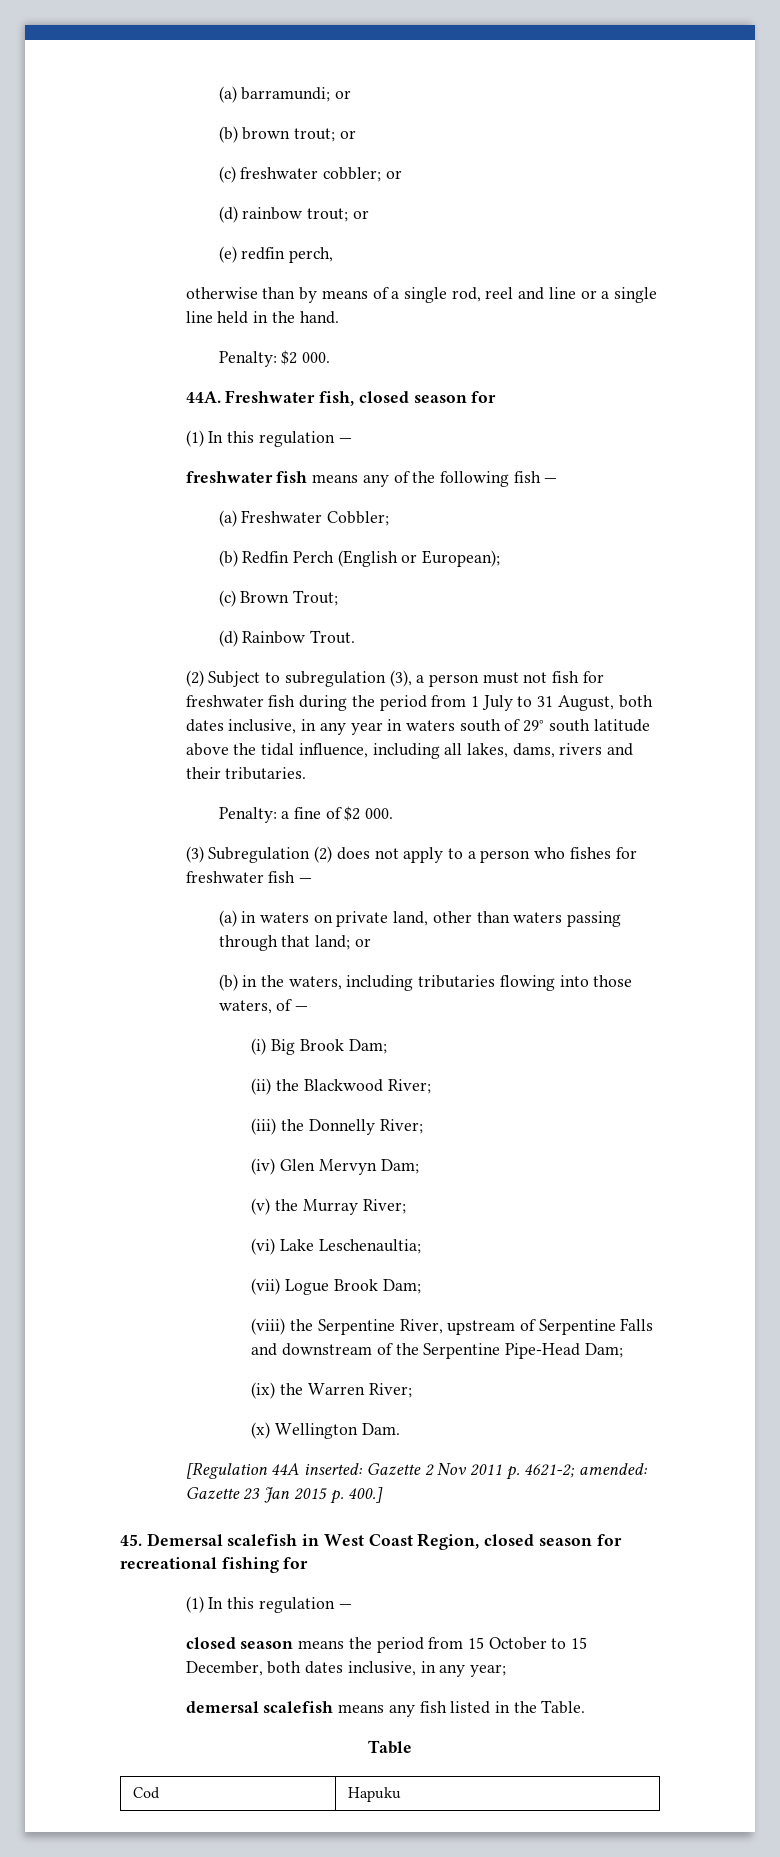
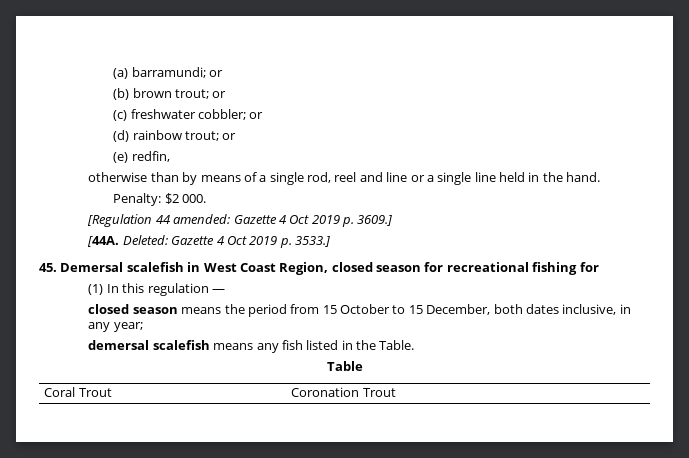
- (e) redfin perch,
+ (e) redfin,
- 44A. Freshwater fish, closed season for
- (1) In this regulation —
- freshwater fish means any of the following fish —
- (a) Freshwater Cobbler;
- (b) Redfin Perch (English or European);
- (c) Brown Trout;
- (d) Rainbow Trout.
- (2) Subject to subregulation (3), a person must not fish for freshwater fish during the period from 1 July to 31 August, both dates inclusive, in any year in waters south of 29° south latitude above the tidal influence, including all lakes, dams, rivers and their tributaries.
- Penalty: a fine of $2 000.
- (3) Subregulation (2) does not apply to a person who fishes for freshwater fish —
- (a) in waters on private land, other than waters passing through that land; or
- (b) in the waters, including tributaries flowing into those waters, of —
- (i) Big Brook Dam;
- (ii) the Blackwood River;
- (iii) the Donnelly River;
- (iv) Glen Mervyn Dam;
- (v) the Murray River;
- (vi) Lake Leschenaultia;
- (vii) Logue Brook Dam;
- (viii) the Serpentine River, upstream of Serpentine Falls and downstream of the Serpentine Pipe-Head Dam;
- (ix) the Warren River;
- (x) Wellington Dam.
- [Regulation 44A inserted: Gazette 2 Nov 2011 p. 4621-2; amended: Gazette 23 Jan 2015 p. 400.]
+ [Regulation 44 amended: Gazette 4 Oct 2019 p. 3609.]
+ [44A. Deleted: Gazette 4 Oct 2019 p. 3533.]
- Cod | Hapuku
+ Coral Trout | Coronation Trout

